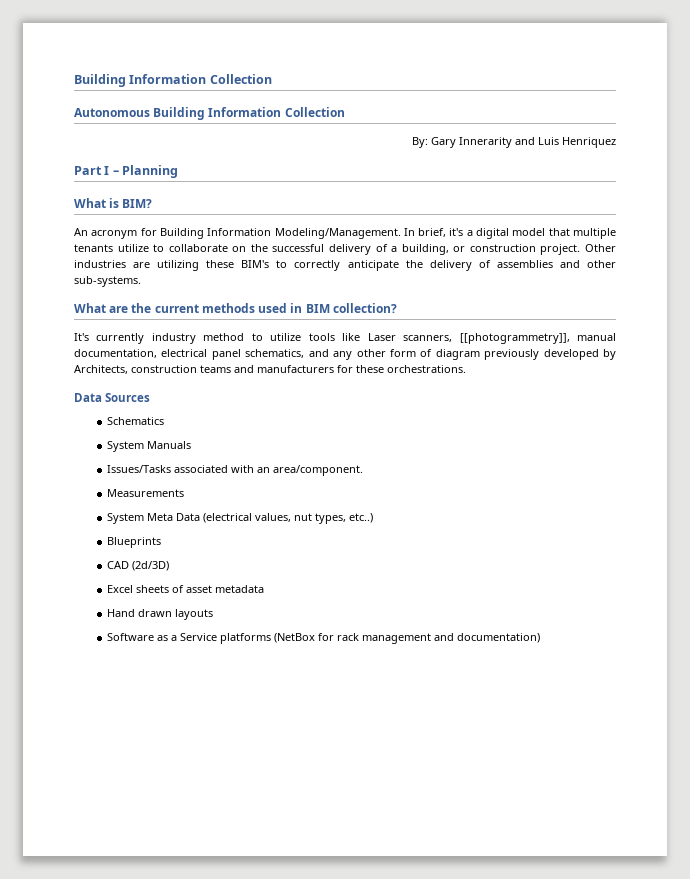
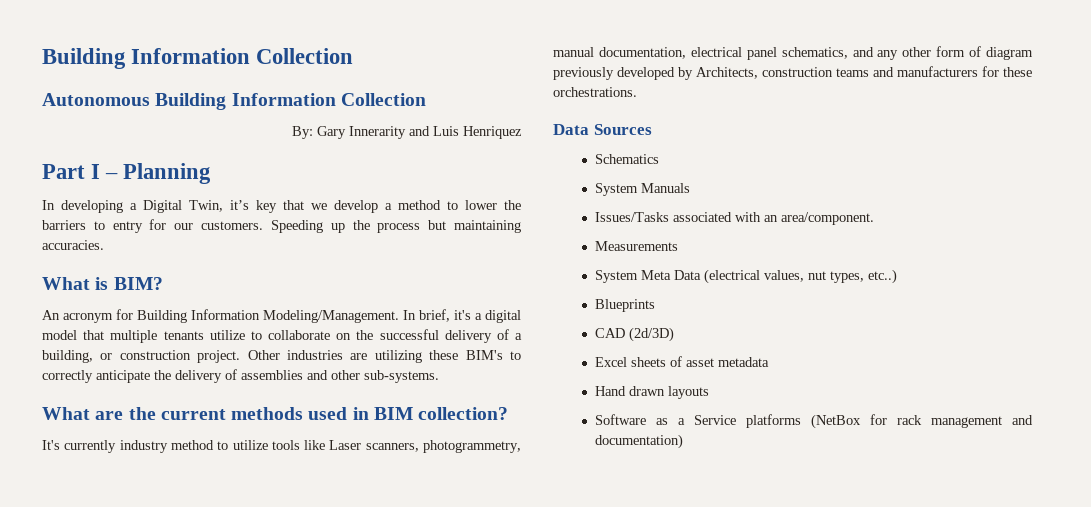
+ In developing a Digital Twin, it’s key that we develop a method to lower the barriers to entry for our customers. Speeding up the process but maintaining accuracies.
- It's currently industry method to utilize tools like Laser scanners, [[photogrammetry]], manual documentation, electrical panel schematics, and any other form of diagram previously developed by Architects, construction teams and manufacturers for these orchestrations.
+ It's currently industry method to utilize tools like Laser scanners, photogrammetry, manual documentation, electrical panel schematics, and any other form of diagram previously developed by Architects, construction teams and manufacturers for these orchestrations.

